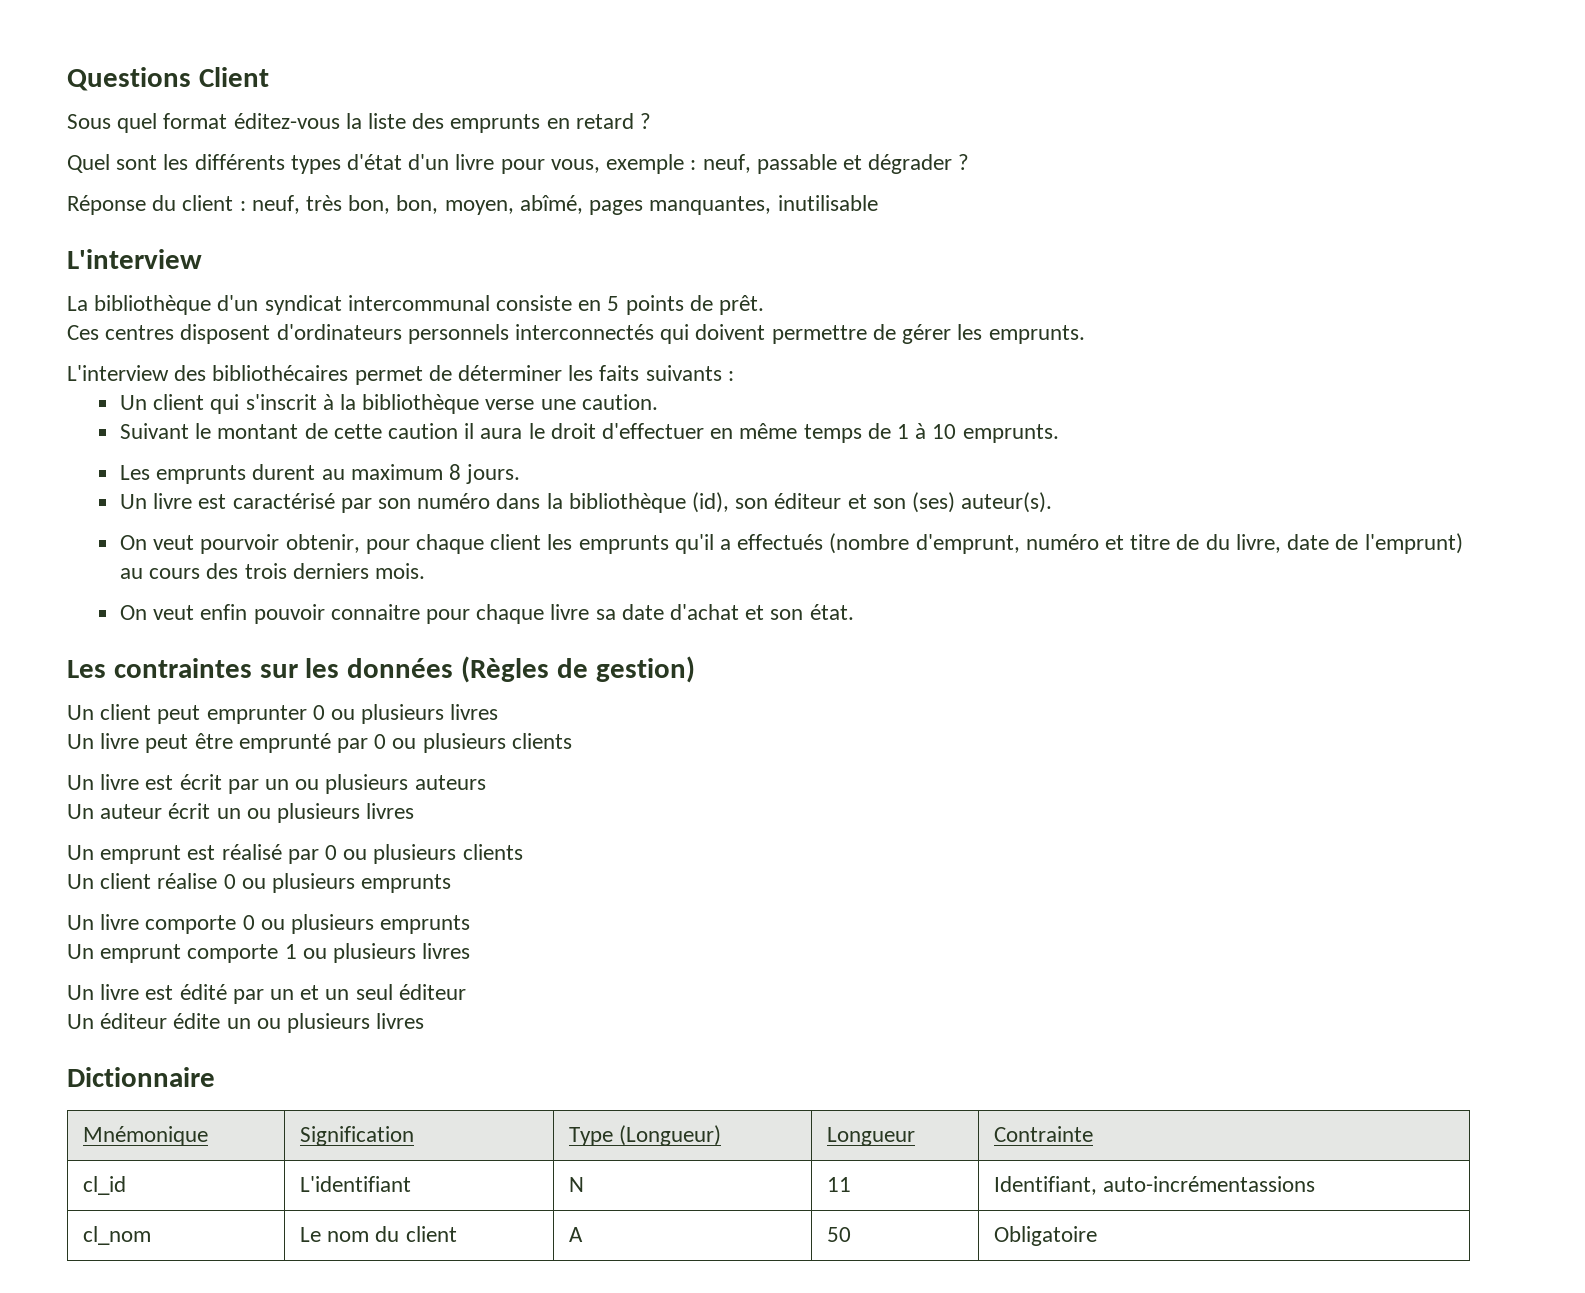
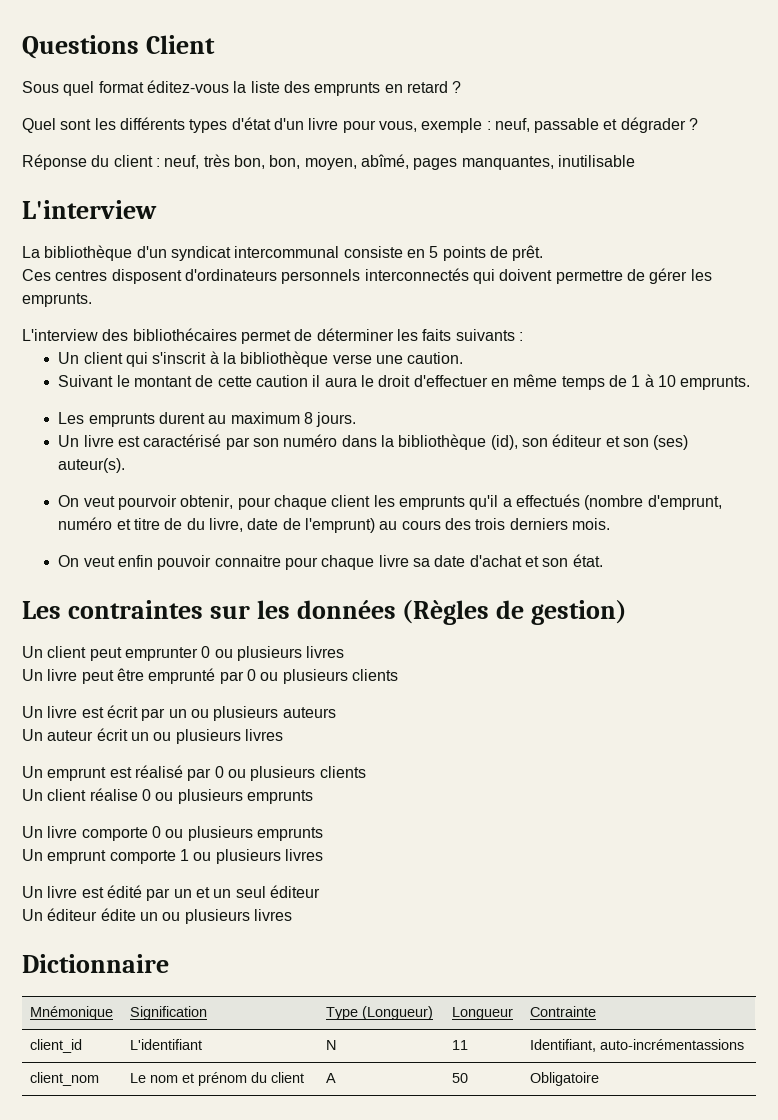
- cl_id | L'identifiant | N | 11 | Identifiant, auto-incrémentassions
+ client_id | L'identifiant | N | 11 | Identifiant, auto-incrémentassions
- cl_nom | Le nom du client | A | 50 | Obligatoire
+ client_nom | Le nom et prénom du client | A | 50 | Obligatoire

